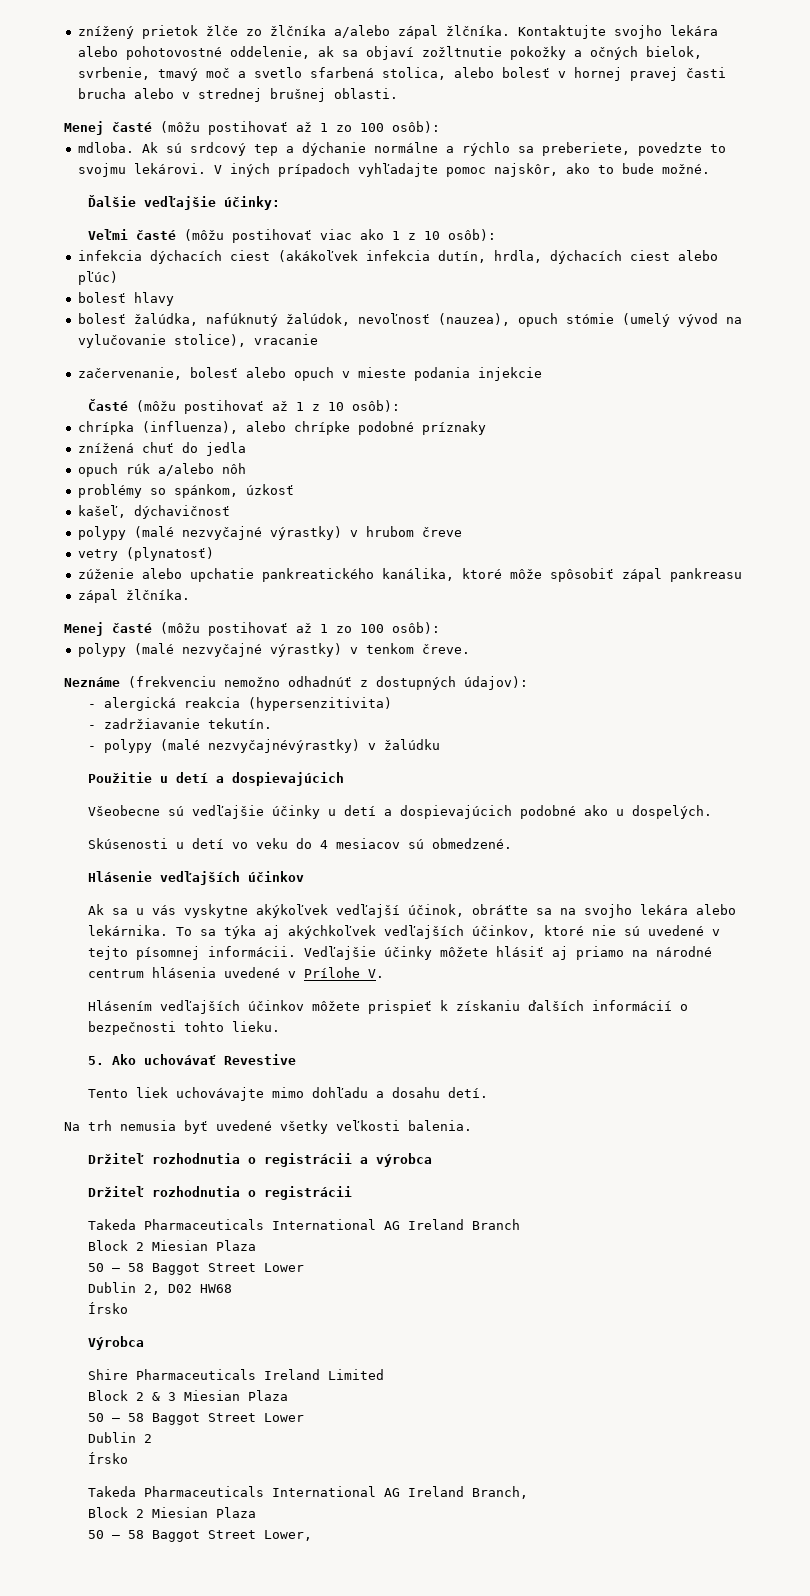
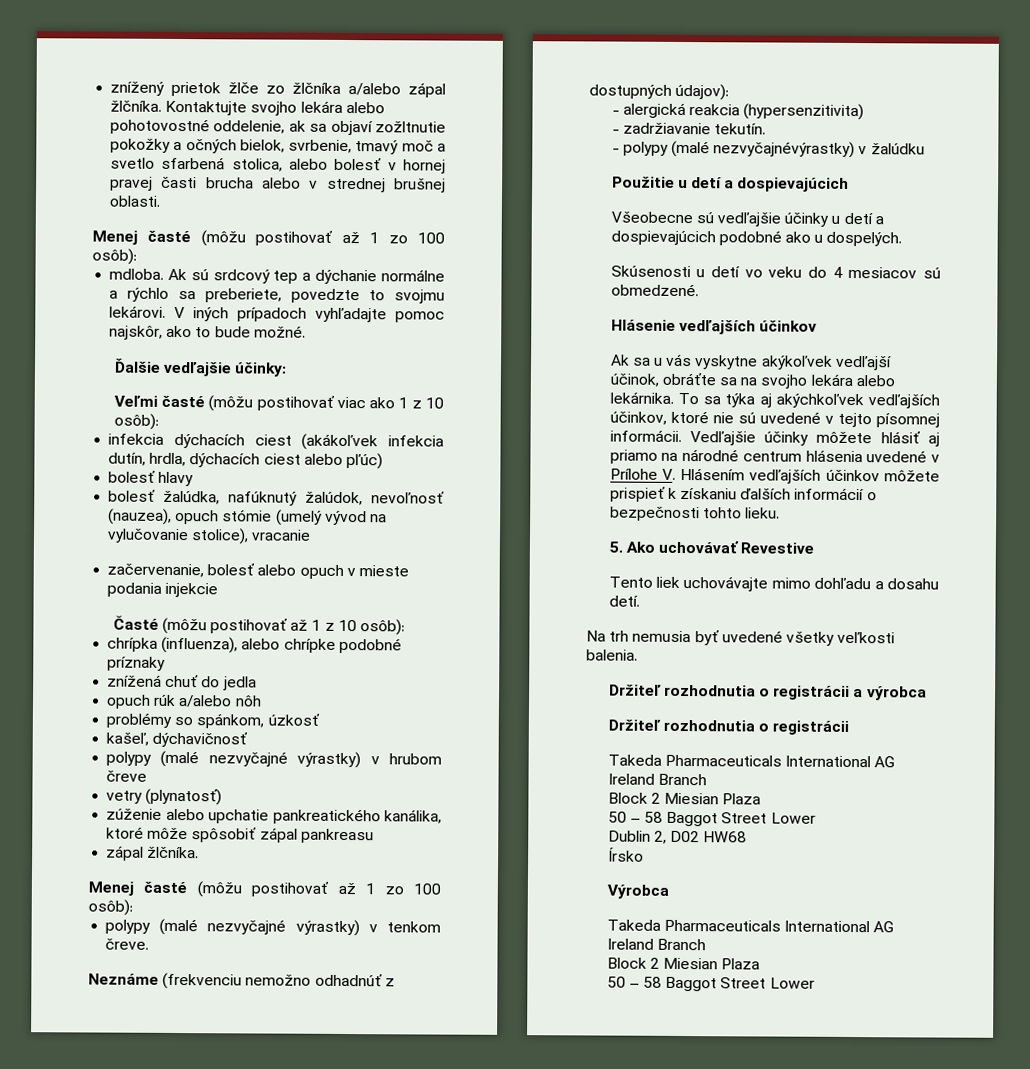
- Vedľajšie účinky môžete hlásiť aj priamo na národné centrum hlásenia uvedené v Prílohe V.
- Hlásením vedľajších účinkov môžete prispieť k získaniu ďalších informácií o bezpečnosti tohto lieku.
+ Vedľajšie účinky môžete hlásiť aj priamo na národné centrum hlásenia uvedené v Prílohe V. Hlásením vedľajších účinkov môžete prispieť k získaniu ďalších informácií o bezpečnosti tohto lieku.
  Výrobca
- Shire Pharmaceuticals Ireland Limited
- Block 2 & 3 Miesian Plaza
+ Takeda Pharmaceuticals International AG Ireland Branch
+ Block 2 Miesian Plaza
  50 – 58 Baggot Street Lower
- Dublin 2
- Írsko
- Takeda Pharmaceuticals International AG Ireland Branch,
- Block 2 Miesian Plaza
- 50 – 58 Baggot Street Lower,

